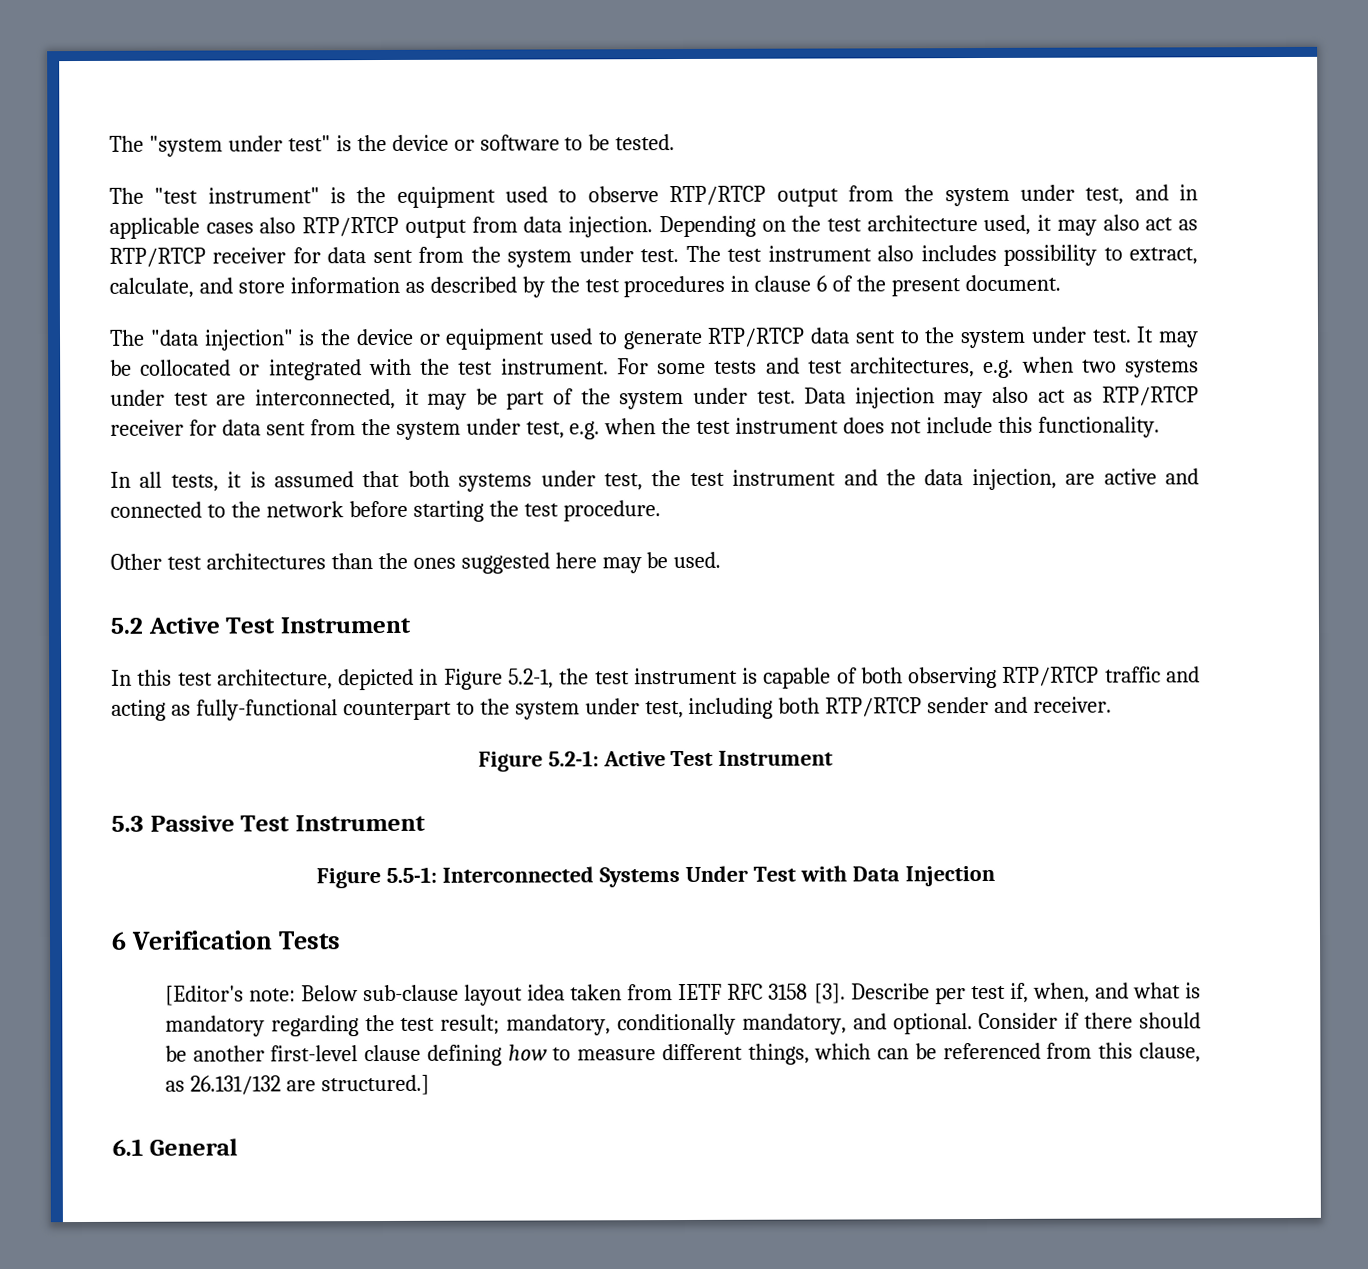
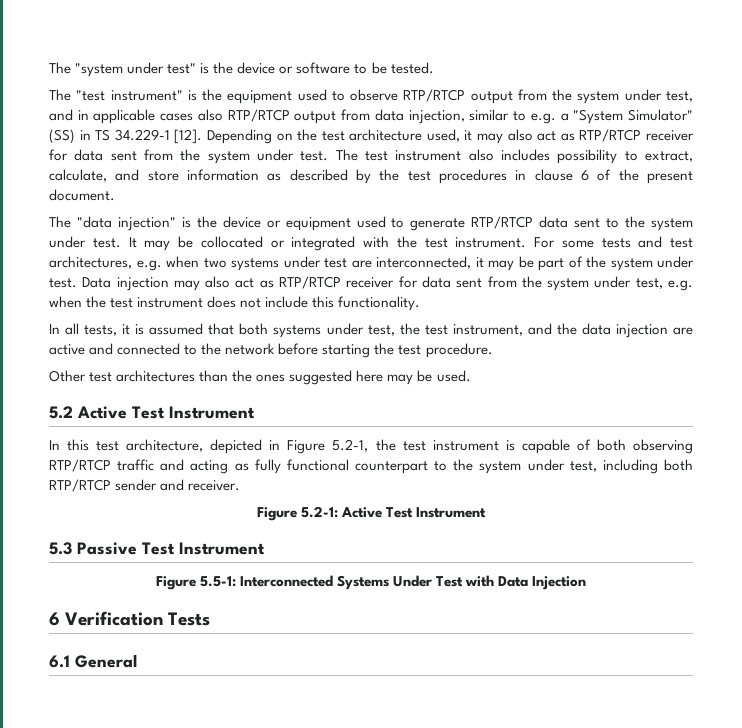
- The "test instrument" is the equipment used to observe RTP/RTCP output from the system under test, and in applicable cases also RTP/RTCP output from data injection.
+ The "test instrument" is the equipment used to observe RTP/RTCP output from the system under test, and in applicable cases also RTP/RTCP output from data injection, similar to e.g. a "System Simulator" (SS) in TS 34.229-1 [12].
- In all tests, it is assumed that both systems under test, the test instrument and the data injection, are active and connected to the network before starting the test procedure.
+ In all tests, it is assumed that both systems under test, the test instrument, and the data injection are active and connected to the network before starting the test procedure.
- In this test architecture, depicted in Figure 5.2-1, the test instrument is capable of both observing RTP/RTCP traffic and acting as fully-functional counterpart to the system under test, including both RTP/RTCP sender and receiver.
+ In this test architecture, depicted in Figure 5.2-1, the test instrument is capable of both observing RTP/RTCP traffic and acting as fully functional counterpart to the system under test, including both RTP/RTCP sender and receiver.
- [Editor's note: Below sub-clause layout idea taken from IETF RFC 3158 [3]. Describe per test if, when, and what is mandatory regarding the test result; mandatory, conditionally mandatory, and optional. Consider if there should be another first-level clause defining how to measure different things, which can be referenced from this clause, as 26.131/132 are structured.]

